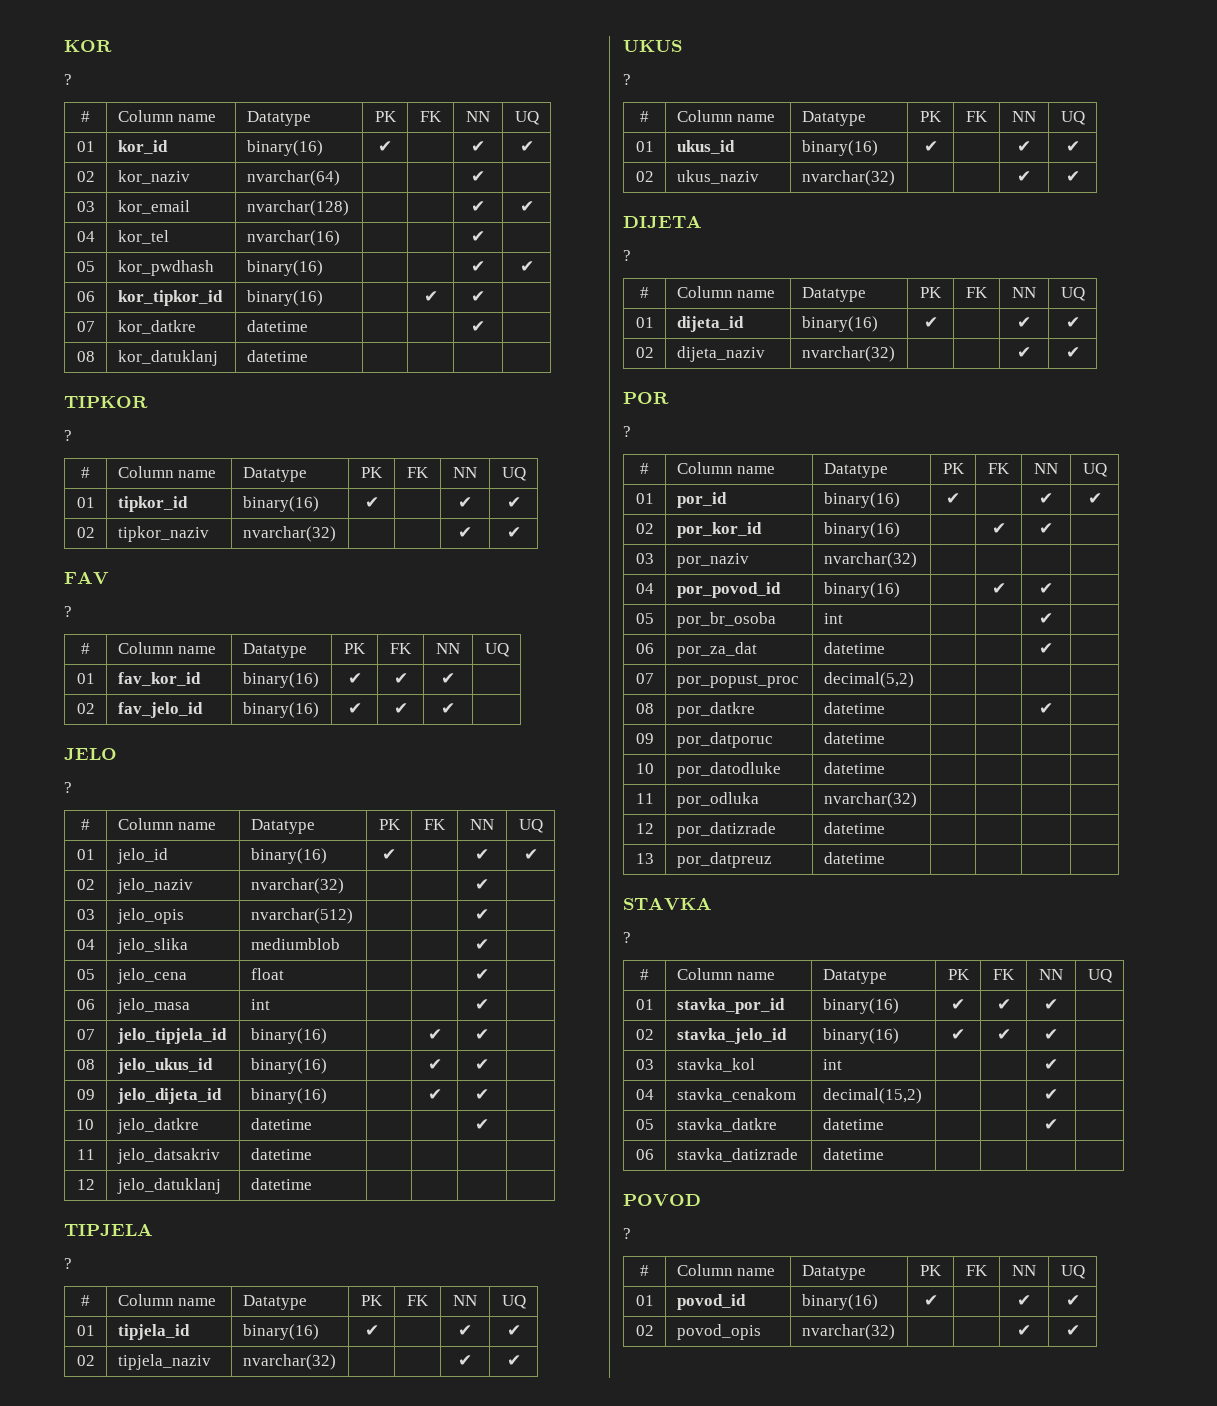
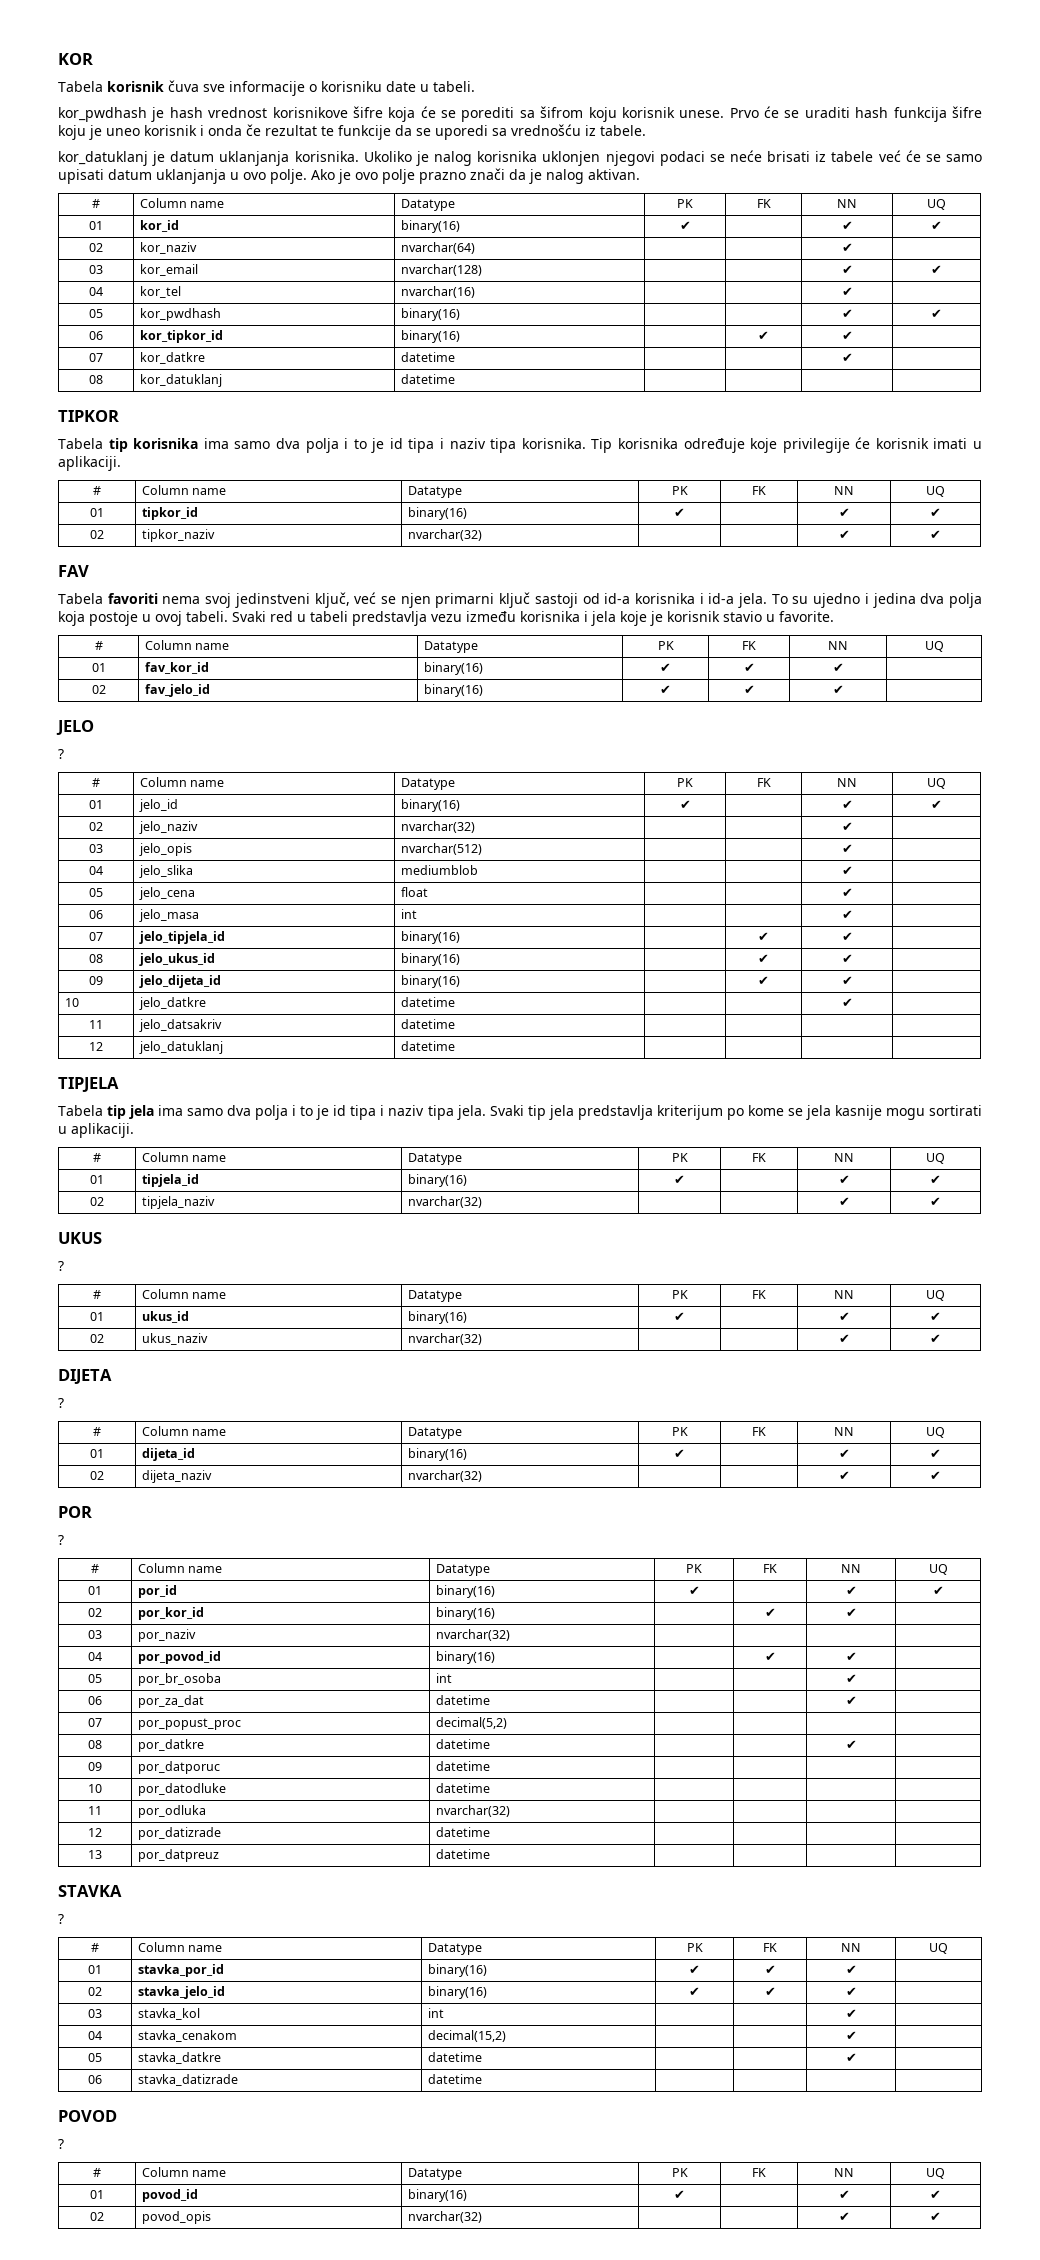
  KOR
- ?
+ Tabela korisnik čuva sve informacije o korisniku date u tabeli.
+ kor_pwdhash je hash vrednost korisnikove šifre koja će se porediti sa šifrom koju korisnik unese. Prvo će se uraditi hash funkcija šifre koju je uneo korisnik i onda če rezultat te funkcije da se uporedi sa vrednošću iz tabele.
+ kor_datuklanj je datum uklanjanja korisnika. Ukoliko je nalog korisnika uklonjen njegovi podaci se neće brisati iz tabele već će se samo upisati datum uklanjanja u ovo polje. Ako je ovo polje prazno znači da je nalog aktivan.
  TIPKOR
- ?
+ Tabela tip korisnika ima samo dva polja i to je id tipa i naziv tipa korisnika. Tip korisnika određuje koje privilegije će korisnik imati u aplikaciji.
  FAV
- ?
+ Tabela favoriti nema svoj jedinstveni ključ, već se njen primarni ključ sastoji od id-a korisnika i id-a jela. To su ujedno i jedina dva polja koja postoje u ovoj tabeli. Svaki red u tabeli predstavlja vezu između korisnika i jela koje je korisnik stavio u favorite.
  TIPJELA
- ?
+ Tabela tip jela ima samo dva polja i to je id tipa i naziv tipa jela. Svaki tip jela predstavlja kriterijum po kome se jela kasnije mogu sortirati u aplikaciji.

